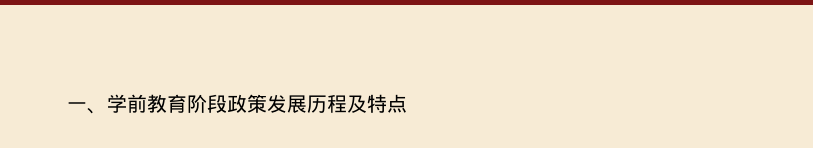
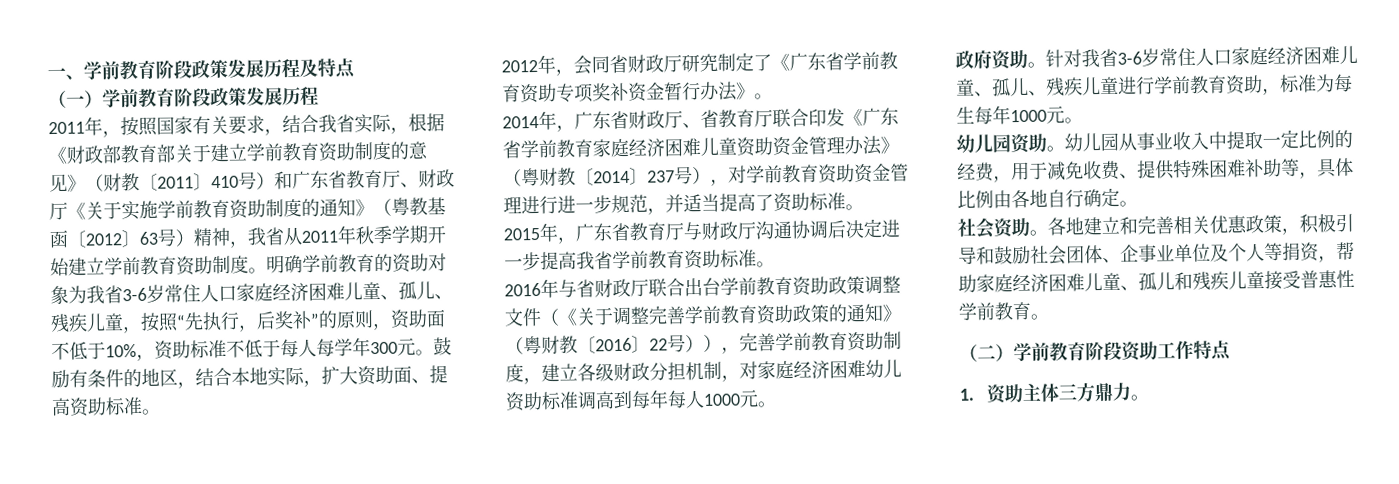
+ （一）学前教育阶段政策发展历程
+ 2011年，按照国家有关要求，结合我省实际，根据《财政部教育部关于建立学前教育资助制度的意见》（财教〔2011〕410号）和广东省教育厅、财政厅《关于实施学前教育资助制度的通知》（粤教基函〔2012〕63号）精神，我省从2011年秋季学期开始建立学前教育资助制度。明确学前教育的资助对象为我省3-6岁常住人口家庭经济困难儿童、孤儿、残疾儿童，按照“先执行，后奖补”的原则，资助面不低于10%，资助标准不低于每人每学年300元。鼓励有条件的地区，结合本地实际，扩大资助面、提高资助标准。
+ 2012年，会同省财政厅研究制定了《广东省学前教育资助专项奖补资金暂行办法》。
+ 2014年，广东省财政厅、省教育厅联合印发《广东省学前教育家庭经济困难儿童资助资金管理办法》（粤财教〔2014〕237号），对学前教育资助资金管理进行进一步规范，并适当提高了资助标准。
+ 2015年，广东省教育厅与财政厅沟通协调后决定进一步提高我省学前教育资助标准。
+ 2016年与省财政厅联合出台学前教育资助政策调整文件（《关于调整完善学前教育资助政策的通知》（粤财教〔2016〕22号）），完善学前教育资助制度，建立各级财政分担机制，对家庭经济困难幼儿资助标准调高到每年每人1000元。
+ 政府资助。针对我省3-6岁常住人口家庭经济困难儿童、孤儿、残疾儿童进行学前教育资助，标准为每生每年1000元。
+ 幼儿园资助。幼儿园从事业收入中提取一定比例的经费，用于减免收费、提供特殊困难补助等，具体比例由各地自行确定。
+ 社会资助。各地建立和完善相关优惠政策，积极引导和鼓励社会团体、企事业单位及个人等捐资，帮助家庭经济困难儿童、孤儿和残疾儿童接受普惠性学前教育。
+ （二）学前教育阶段资助工作特点
+ 1.资助主体三方鼎力。

